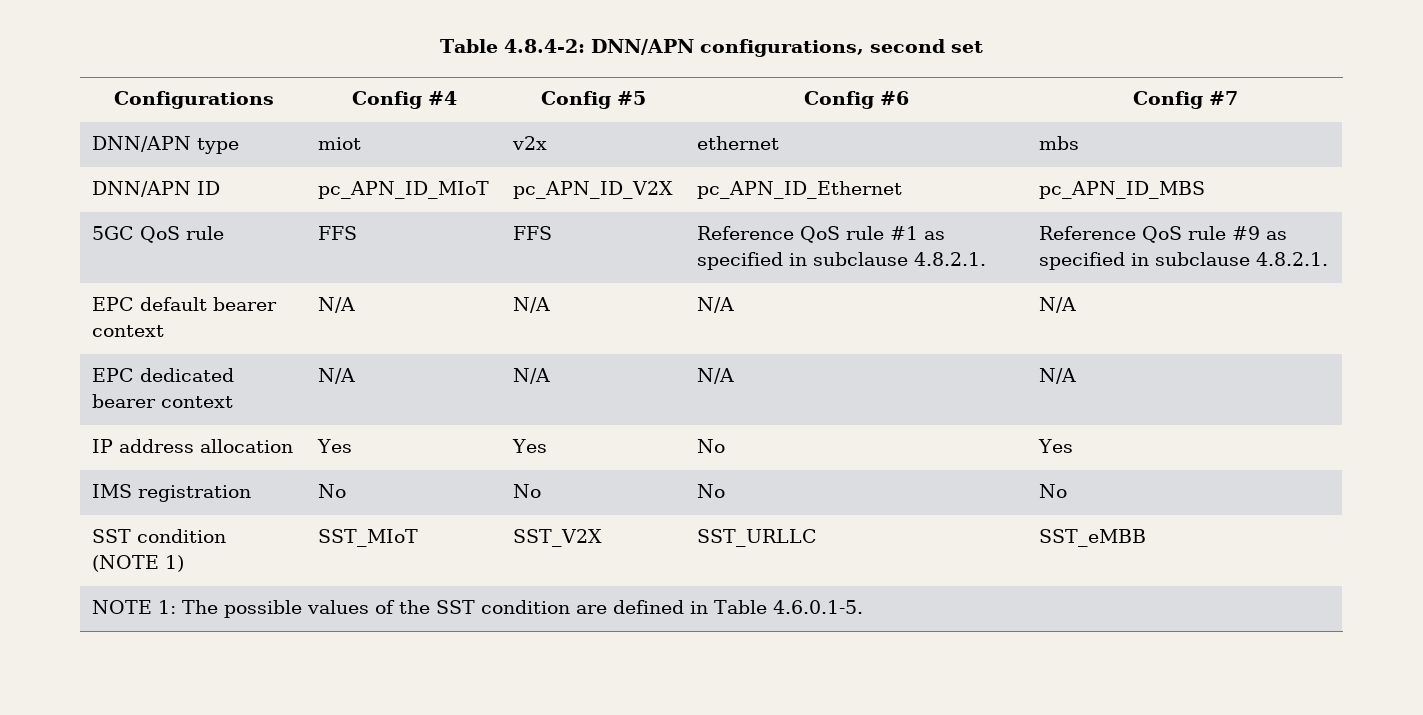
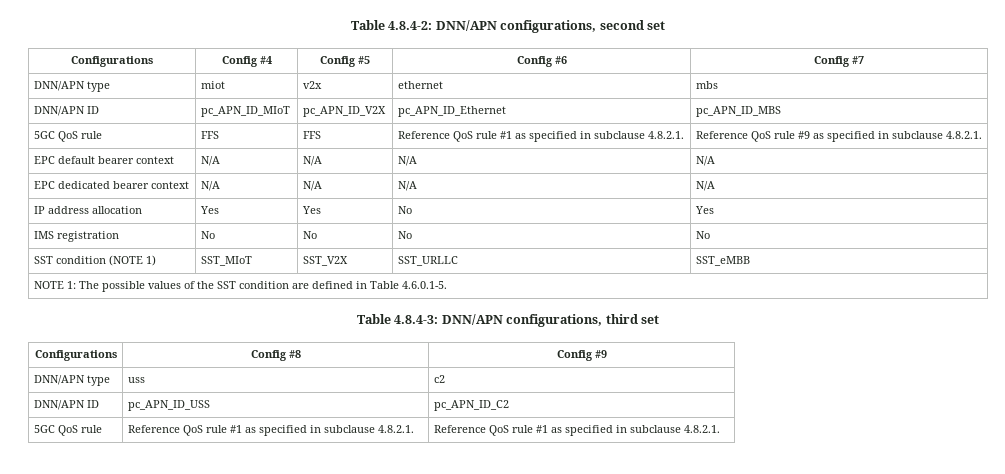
+ Table 4.8.4-3: DNN/APN configurations, third set
+ Configurations | Config #8 | Config #9
+ DNN/APN type | uss | c2
+ DNN/APN ID | pc_APN_ID_USS | pc_APN_ID_C2
+ 5GC QoS rule | Reference QoS rule #1 as specified in subclause 4.8.2.1. | Reference QoS rule #1 as specified in subclause 4.8.2.1.

